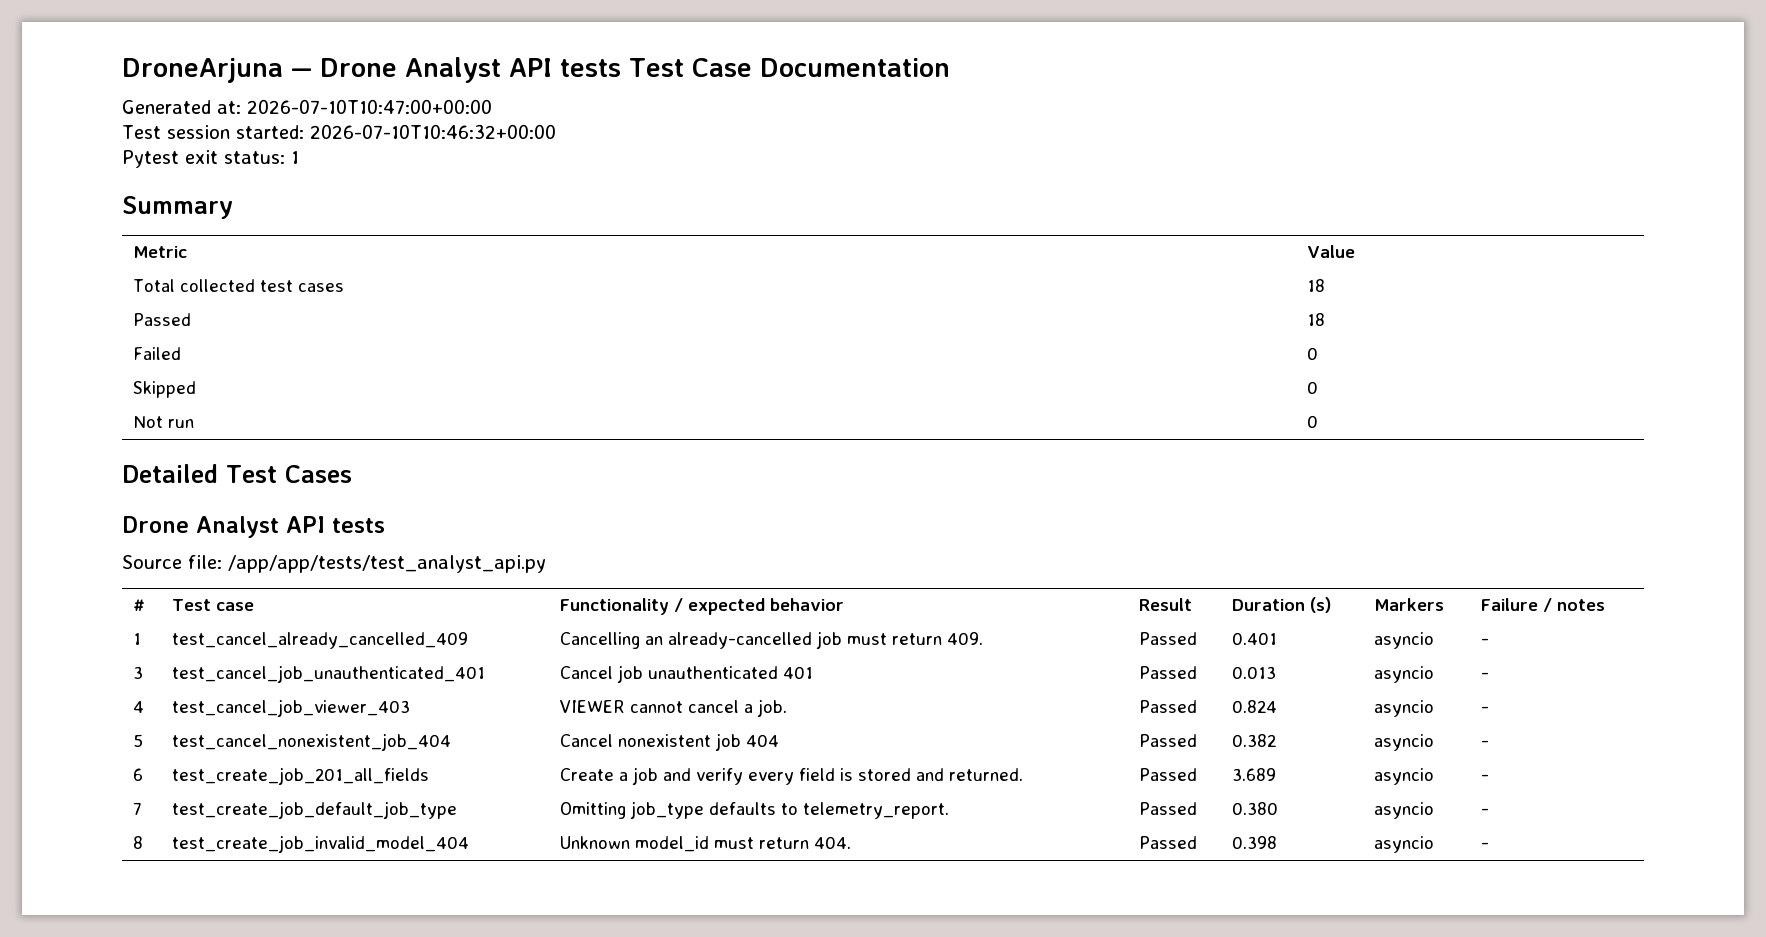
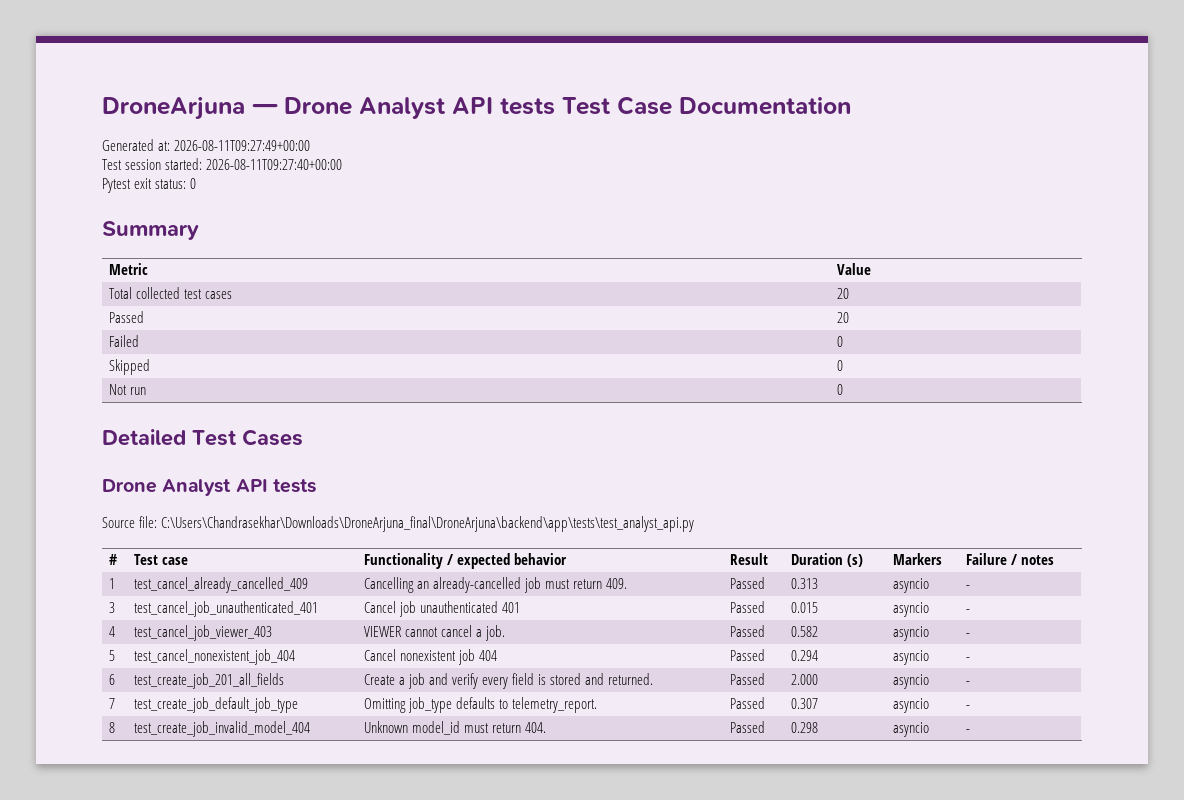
- Generated at: 2026-07-10T10:47:00+00:00
+ Generated at: 2026-08-11T09:27:49+00:00
- Test session started: 2026-07-10T10:46:32+00:00
+ Test session started: 2026-08-11T09:27:40+00:00
- Pytest exit status: 1
+ Pytest exit status: 0
- Total collected test cases | 18
- Passed | 18
+ Total collected test cases | 20
+ Passed | 20
- Source file: /app/app/tests/test_analyst_api.py
+ Source file: C:\Users\Chandrasekhar\Downloads\DroneArjuna_final\DroneArjuna\backend\app\tests\test_analyst_api.py
- 1 | test_cancel_already_cancelled_409 | Cancelling an already-cancelled job must return 409. | Passed | 0.401 | asyncio | -
+ 1 | test_cancel_already_cancelled_409 | Cancelling an already-cancelled job must return 409. | Passed | 0.313 | asyncio | -
- 3 | test_cancel_job_unauthenticated_401 | Cancel job unauthenticated 401 | Passed | 0.013 | asyncio | -
+ 3 | test_cancel_job_unauthenticated_401 | Cancel job unauthenticated 401 | Passed | 0.015 | asyncio | -
- 4 | test_cancel_job_viewer_403 | VIEWER cannot cancel a job. | Passed | 0.824 | asyncio | -
+ 4 | test_cancel_job_viewer_403 | VIEWER cannot cancel a job. | Passed | 0.582 | asyncio | -
- 5 | test_cancel_nonexistent_job_404 | Cancel nonexistent job 404 | Passed | 0.382 | asyncio | -
+ 5 | test_cancel_nonexistent_job_404 | Cancel nonexistent job 404 | Passed | 0.294 | asyncio | -
- 6 | test_create_job_201_all_fields | Create a job and verify every field is stored and returned. | Passed | 3.689 | asyncio | -
+ 6 | test_create_job_201_all_fields | Create a job and verify every field is stored and returned. | Passed | 2.000 | asyncio | -
- 7 | test_create_job_default_job_type | Omitting job_type defaults to telemetry_report. | Passed | 0.380 | asyncio | -
+ 7 | test_create_job_default_job_type | Omitting job_type defaults to telemetry_report. | Passed | 0.307 | asyncio | -
- 8 | test_create_job_invalid_model_404 | Unknown model_id must return 404. | Passed | 0.398 | asyncio | -
+ 8 | test_create_job_invalid_model_404 | Unknown model_id must return 404. | Passed | 0.298 | asyncio | -

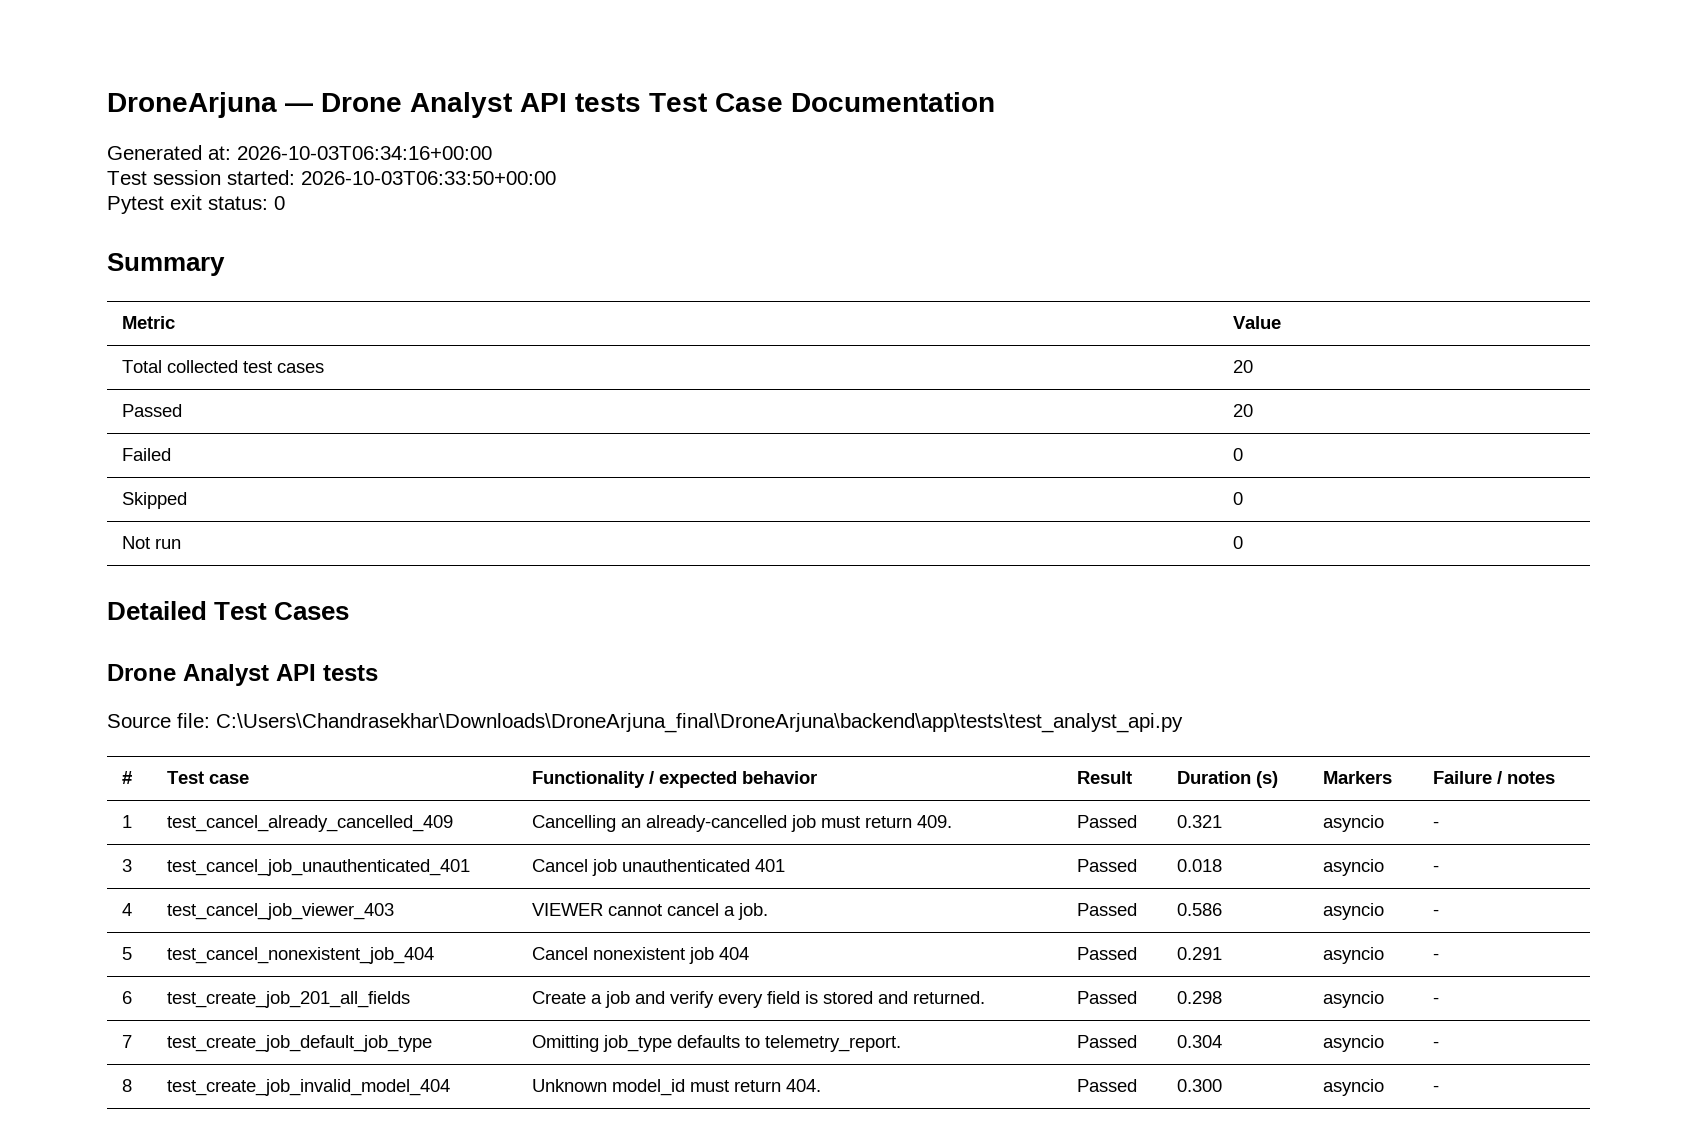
- Generated at: 2026-08-11T09:27:49+00:00
+ Generated at: 2026-10-03T06:34:16+00:00
- Test session started: 2026-08-11T09:27:40+00:00
+ Test session started: 2026-10-03T06:33:50+00:00
- 1 | test_cancel_already_cancelled_409 | Cancelling an already-cancelled job must return 409. | Passed | 0.313 | asyncio | -
+ 1 | test_cancel_already_cancelled_409 | Cancelling an already-cancelled job must return 409. | Passed | 0.321 | asyncio | -
- 3 | test_cancel_job_unauthenticated_401 | Cancel job unauthenticated 401 | Passed | 0.015 | asyncio | -
+ 3 | test_cancel_job_unauthenticated_401 | Cancel job unauthenticated 401 | Passed | 0.018 | asyncio | -
- 4 | test_cancel_job_viewer_403 | VIEWER cannot cancel a job. | Passed | 0.582 | asyncio | -
+ 4 | test_cancel_job_viewer_403 | VIEWER cannot cancel a job. | Passed | 0.586 | asyncio | -
- 5 | test_cancel_nonexistent_job_404 | Cancel nonexistent job 404 | Passed | 0.294 | asyncio | -
+ 5 | test_cancel_nonexistent_job_404 | Cancel nonexistent job 404 | Passed | 0.291 | asyncio | -
- 6 | test_create_job_201_all_fields | Create a job and verify every field is stored and returned. | Passed | 2.000 | asyncio | -
+ 6 | test_create_job_201_all_fields | Create a job and verify every field is stored and returned. | Passed | 0.298 | asyncio | -
- 7 | test_create_job_default_job_type | Omitting job_type defaults to telemetry_report. | Passed | 0.307 | asyncio | -
+ 7 | test_create_job_default_job_type | Omitting job_type defaults to telemetry_report. | Passed | 0.304 | asyncio | -
- 8 | test_create_job_invalid_model_404 | Unknown model_id must return 404. | Passed | 0.298 | asyncio | -
+ 8 | test_create_job_invalid_model_404 | Unknown model_id must return 404. | Passed | 0.300 | asyncio | -

